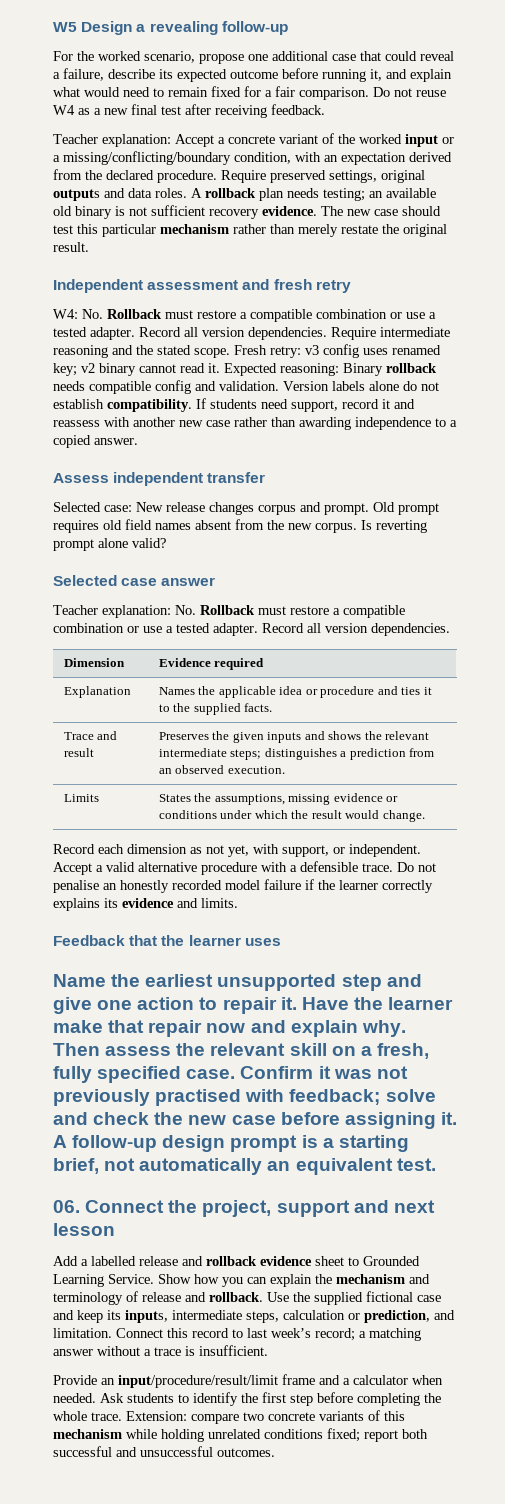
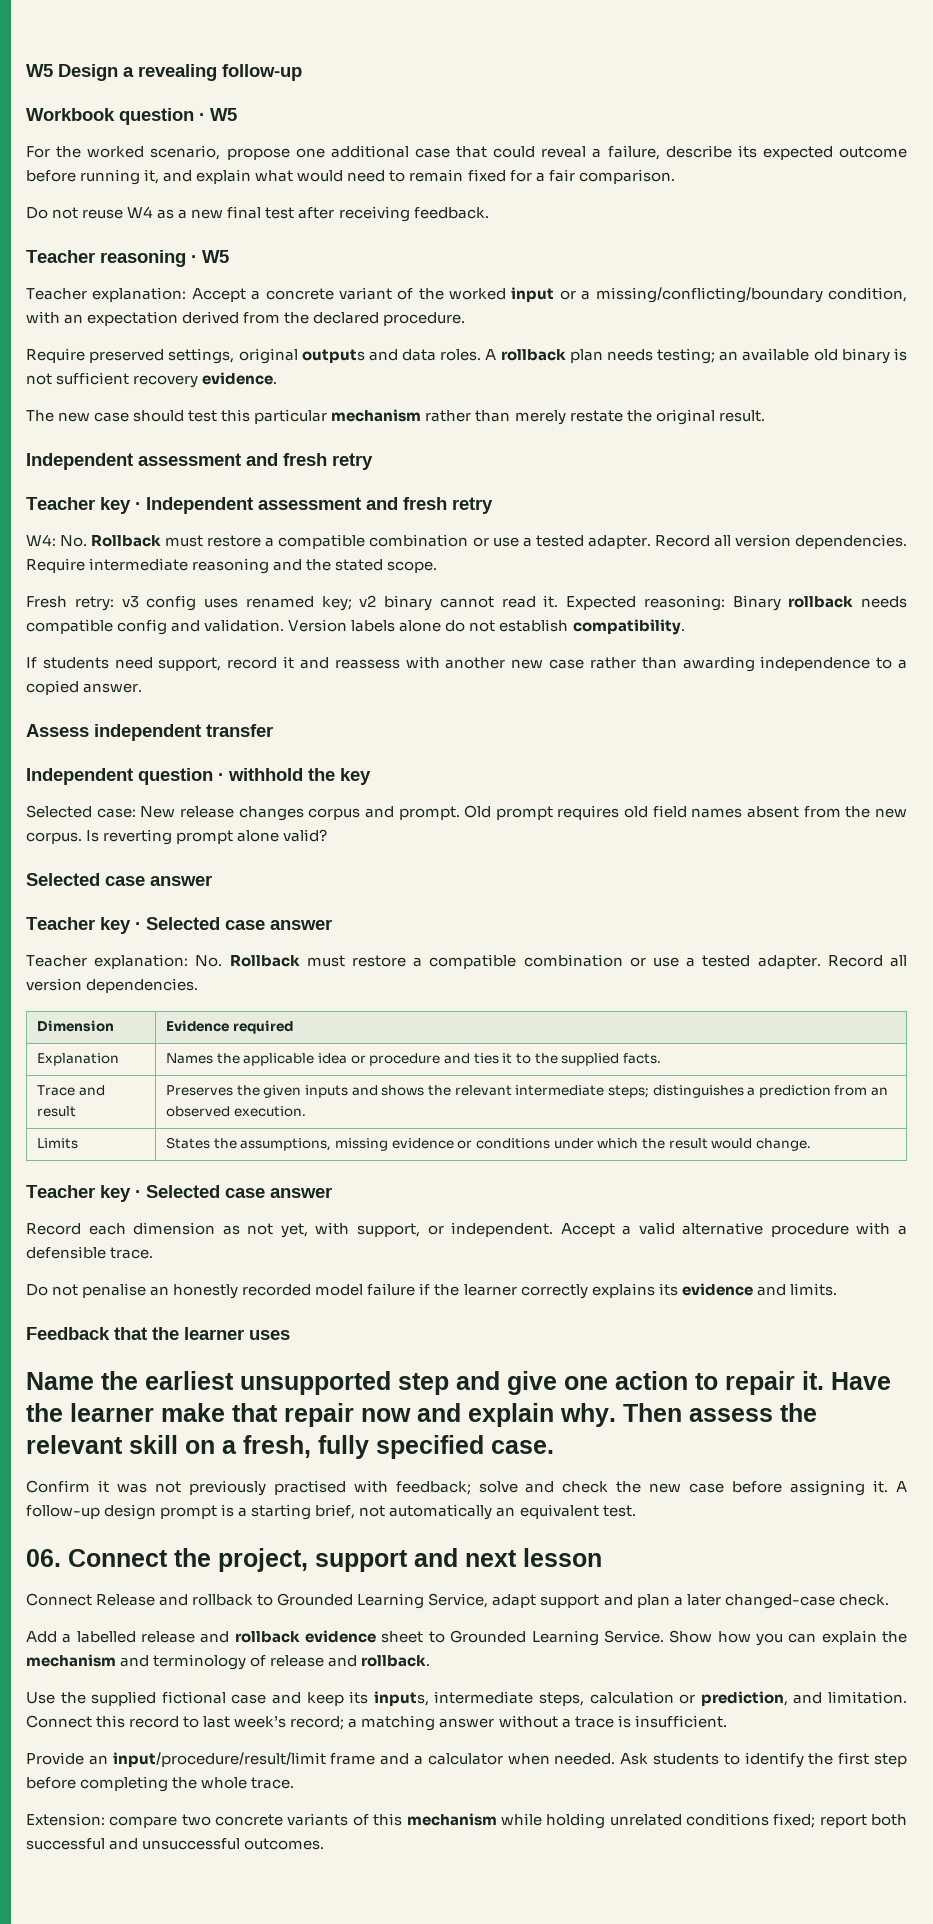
+ Workbook question · W5
- For the worked scenario, propose one additional case that could reveal a failure, describe its expected outcome before running it, and explain what would need to remain fixed for a fair comparison. Do not reuse W4 as a new final test after receiving feedback.
+ For the worked scenario, propose one additional case that could reveal a failure, describe its expected outcome before running it, and explain what would need to remain fixed for a fair comparison.
+ Do not reuse W4 as a new final test after receiving feedback.
+ Teacher reasoning · W5
- Teacher explanation: Accept a concrete variant of the worked input or a missing/conflicting/boundary condition, with an expectation derived from the declared procedure. Require preserved settings, original outputs and data roles.
+ Teacher explanation: Accept a concrete variant of the worked input or a missing/conflicting/boundary condition, with an expectation derived from the declared procedure.
+ Require preserved settings, original outputs and data roles.
- A rollback plan needs testing; an available old binary is not sufficient recovery evidence. The new case should test this particular mechanism rather than merely restate the original result.
+ A rollback plan needs testing; an available old binary is not sufficient recovery evidence.
+ The new case should test this particular mechanism rather than merely restate the original result.
+ Teacher key · Independent assessment and fresh retry
- Require intermediate reasoning and the stated scope. Fresh retry: v3 config uses renamed key; v2 binary cannot read it.
+ Require intermediate reasoning and the stated scope.
+ Fresh retry: v3 config uses renamed key; v2 binary cannot read it.
- Version labels alone do not establish compatibility. If students need support, record it and reassess with another new case rather than awarding independence to a copied answer.
+ Version labels alone do not establish compatibility.
+ If students need support, record it and reassess with another new case rather than awarding independence to a copied answer.
+ Independent question · withhold the key
  Is reverting prompt alone valid?
  Selected case answer
+ Teacher key · Selected case answer
  Limits | States the assumptions, missing evidence or conditions under which the result would change.
+ Teacher key · Selected case answer
- Accept a valid alternative procedure with a defensible trace. Do not penalise an honestly recorded model failure if the learner correctly explains its evidence and limits.
+ Accept a valid alternative procedure with a defensible trace.
+ Do not penalise an honestly recorded model failure if the learner correctly explains its evidence and limits.
- Then assess the relevant skill on a fresh, fully specified case. Confirm it was not previously practised with feedback; solve and check the new case before assigning it.
+ Then assess the relevant skill on a fresh, fully specified case.
+ Confirm it was not previously practised with feedback; solve and check the new case before assigning it.
+ Connect Release and rollback to Grounded Learning Service, adapt support and plan a later changed-case check.
- Show how you can explain the mechanism and terminology of release and rollback. Use the supplied fictional case and keep its inputs, intermediate steps, calculation or prediction, and limitation.
+ Show how you can explain the mechanism and terminology of release and rollback.
+ Use the supplied fictional case and keep its inputs, intermediate steps, calculation or prediction, and limitation.
- Ask students to identify the first step before completing the whole trace. Extension: compare two concrete variants of this mechanism while holding unrelated conditions fixed; report both successful and unsuccessful outcomes.
+ Ask students to identify the first step before completing the whole trace.
+ Extension: compare two concrete variants of this mechanism while holding unrelated conditions fixed; report both successful and unsuccessful outcomes.

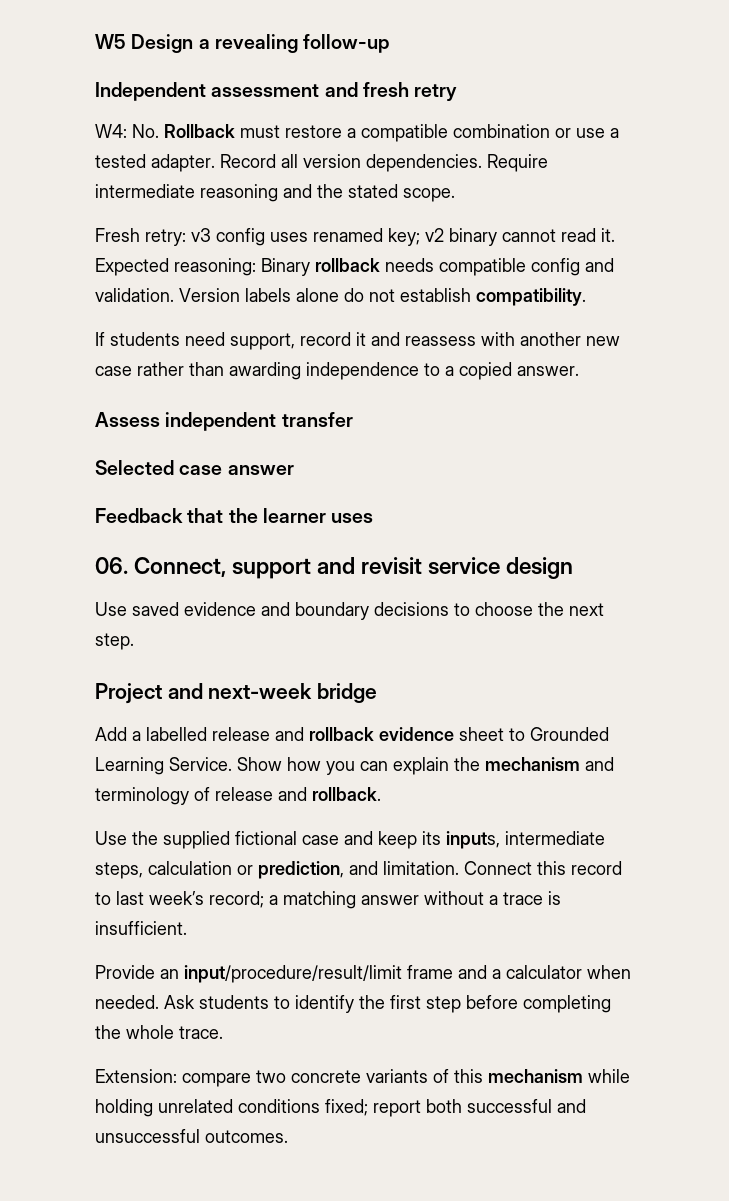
- Workbook question · W5
- For the worked scenario, propose one additional case that could reveal a failure, describe its expected outcome before running it, and explain what would need to remain fixed for a fair comparison.
- Do not reuse W4 as a new final test after receiving feedback.
- Teacher reasoning · W5
- Teacher explanation: Accept a concrete variant of the worked input or a missing/conflicting/boundary condition, with an expectation derived from the declared procedure.
- Require preserved settings, original outputs and data roles. A rollback plan needs testing; an available old binary is not sufficient recovery evidence.
- The new case should test this particular mechanism rather than merely restate the original result.
  Independent assessment and fresh retry
- Teacher key · Independent assessment and fresh retry
- Independent question · withhold the key
- Selected case: New release changes corpus and prompt. Old prompt requires old field names absent from the new corpus. Is reverting prompt alone valid?
  Selected case answer
- Teacher key · Selected case answer
- Teacher explanation: No. Rollback must restore a compatible combination or use a tested adapter. Record all version dependencies.
- Dimension | Evidence required
- Explanation | Names the applicable idea or procedure and ties it to the supplied facts.
- Trace and result | Preserves the given inputs and shows the relevant intermediate steps; distinguishes a prediction from an observed execution.
- Limits | States the assumptions, missing evidence or conditions under which the result would change.
- Teacher key · Selected case answer
- Record each dimension as not yet, with support, or independent. Accept a valid alternative procedure with a defensible trace.
- Do not penalise an honestly recorded model failure if the learner correctly explains its evidence and limits.
- Name the earliest unsupported step and give one action to repair it. Have the learner make that repair now and explain why. Then assess the relevant skill on a fresh, fully specified case.
- Confirm it was not previously practised with feedback; solve and check the new case before assigning it. A follow-up design prompt is a starting brief, not automatically an equivalent test.
- 06. Connect the project, support and next lesson
- Connect Release and rollback to Grounded Learning Service, adapt support and plan a later changed-case check.
+ 06. Connect, support and revisit service design
+ Use saved evidence and boundary decisions to choose the next step.
+ Project and next-week bridge

